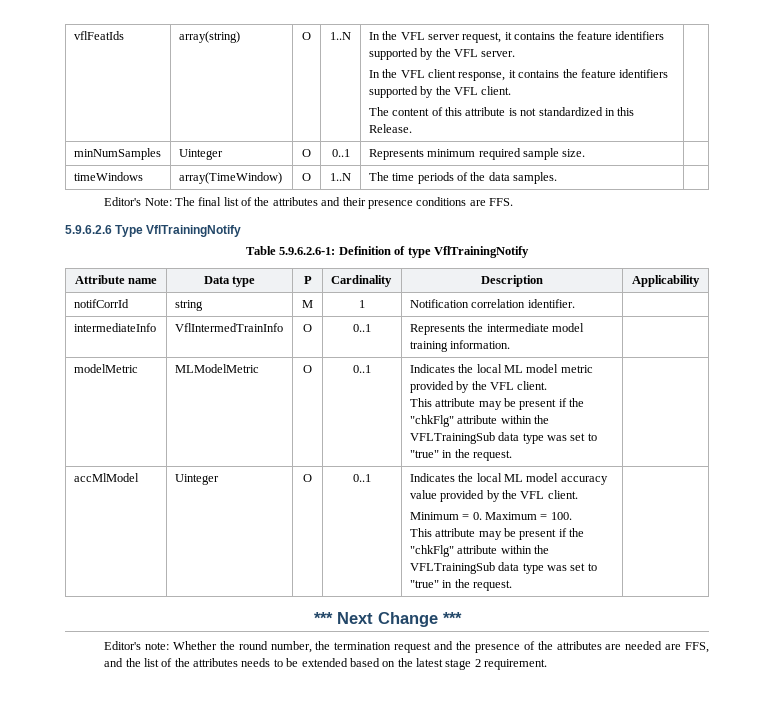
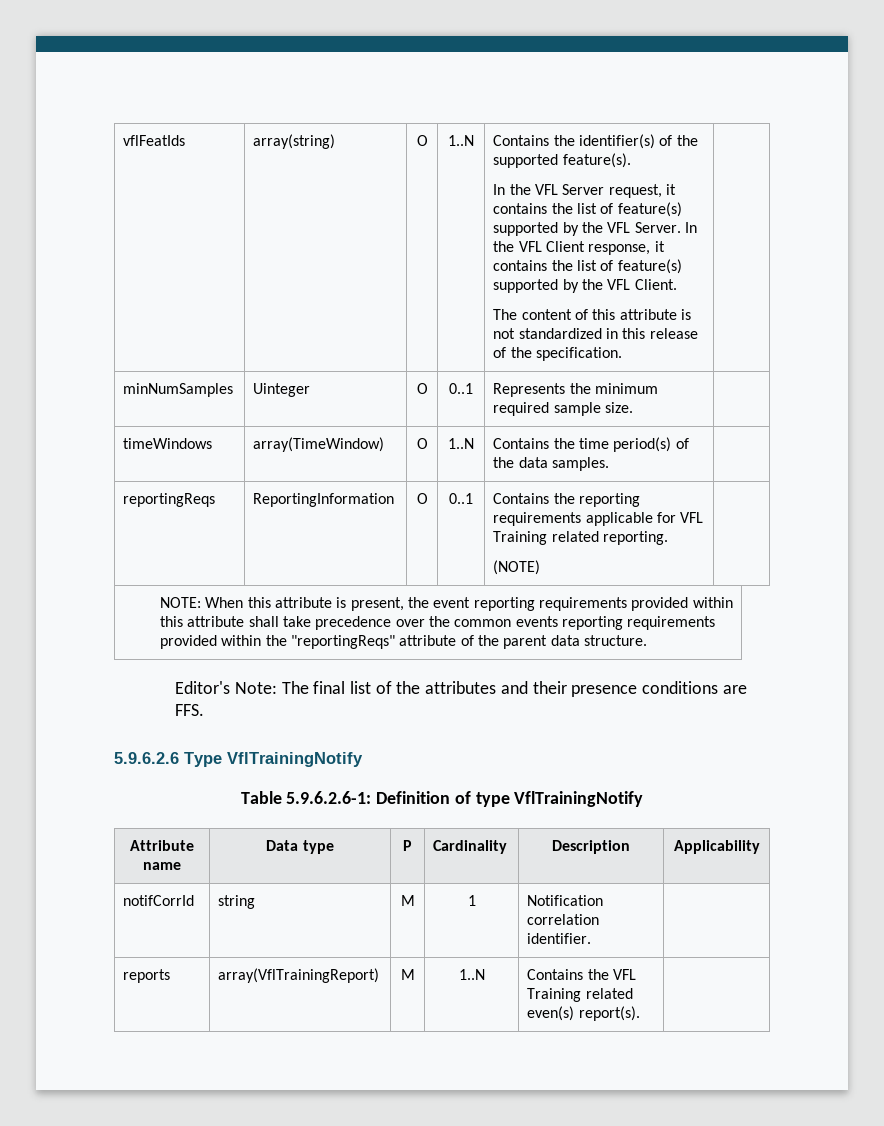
- In the VFL server request, it contains the feature identifiers supported by the VFL server.
- In the VFL client response, it contains the feature identifiers supported by the VFL client.
+ Contains the identifier(s) of the supported feature(s).
+ In the VFL Server request, it contains the list of feature(s) supported by the VFL Server. In the VFL Client response, it contains the list of feature(s) supported by the VFL Client.
- The content of this attribute is not standardized in this Release.
+ The content of this attribute is not standardized in this release of the specification.
- minNumSamples | Uinteger | O | 0..1 | Represents minimum required sample size. |
+ minNumSamples | Uinteger | O | 0..1 | Represents the minimum required sample size. |
- timeWindows | array(TimeWindow) | O | 1..N | The time periods of the data samples. |
+ timeWindows | array(TimeWindow) | O | 1..N | Contains the time period(s) of the data samples. |
+ reportingReqs | ReportingInformation | O | 0..1 | Contains the reporting requirements applicable for VFL Training related reporting.
+ (NOTE) |
+ NOTE: When this attribute is present, the event reporting requirements provided within this attribute shall take precedence over the common events reporting requirements provided within the "reportingReqs" attribute of the parent data structure.
- intermediateInfo | VflIntermedTrainInfo | O | 0..1 | Represents the intermediate model training information. |
- modelMetric | MLModelMetric | O | 0..1 | Indicates the local ML model metric provided by the VFL client.
- This attribute may be present if the "chkFlg" attribute within the VFLTrainingSub data type was set to "true" in the request. |
- accMlModel | Uinteger | O | 0..1 | Indicates the local ML model accuracy value provided by the VFL client.
- Minimum = 0. Maximum = 100.
- This attribute may be present if the "chkFlg" attribute within the VFLTrainingSub data type was set to "true" in the request. |
- *** Next Change ***
- Editor's note: Whether the round number, the termination request and the presence of the attributes are needed are FFS, and the list of the attributes needs to be extended based on the latest stage 2 requirement.
+ reports | array(VflTrainingReport) | M | 1..N | Contains the VFL Training related even(s) report(s). |

